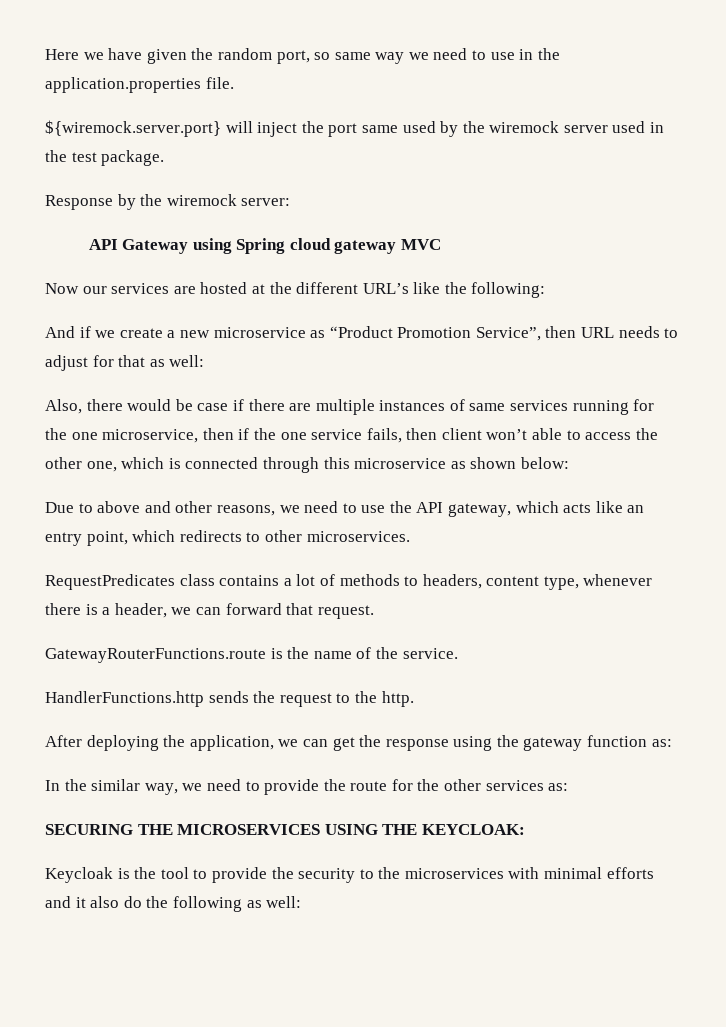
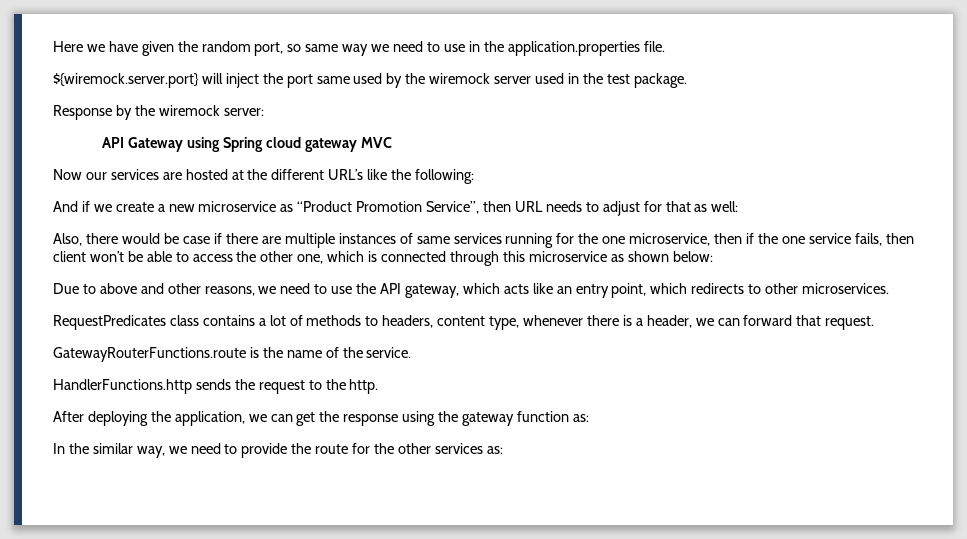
- Also, there would be case if there are multiple instances of same services running for the one microservice, then if the one service fails, then client won’t able to access the other one, which is connected through this microservice as shown below:
+ Also, there would be case if there are multiple instances of same services running for the one microservice, then if the one service fails, then client won’t be able to access the other one, which is connected through this microservice as shown below:
- SECURING THE MICROSERVICES USING THE KEYCLOAK:
- Keycloak is the tool to provide the security to the microservices with minimal efforts and it also do the following as well:

